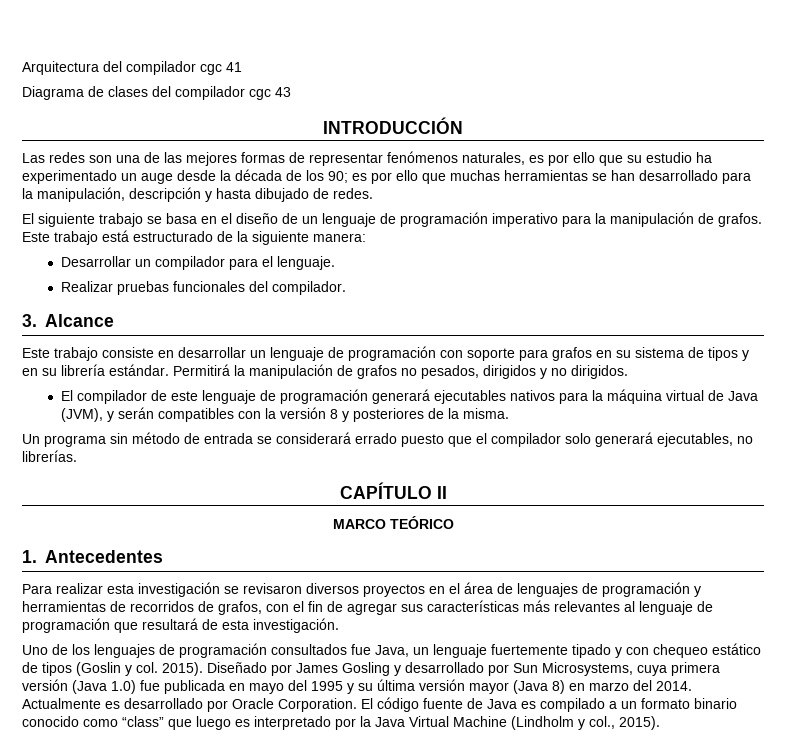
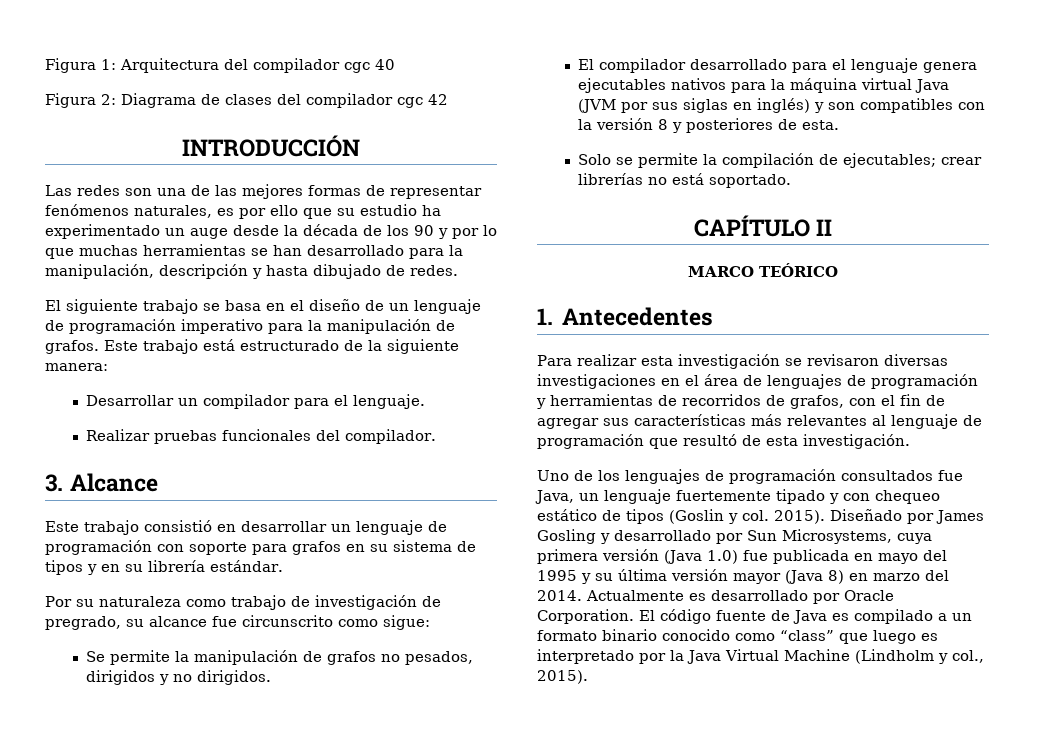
- Arquitectura del compilador cgc 41
- Diagrama de clases del compilador cgc 43
+ Figura 1: Arquitectura del compilador cgc 40
+ Figura 2: Diagrama de clases del compilador cgc 42
- Las redes son una de las mejores formas de representar fenómenos naturales, es por ello que su estudio ha experimentado un auge desde la década de los 90; es por ello que muchas herramientas se han desarrollado para la manipulación, descripción y hasta dibujado de redes.
+ Las redes son una de las mejores formas de representar fenómenos naturales, es por ello que su estudio ha experimentado un auge desde la década de los 90 y por lo que muchas herramientas se han desarrollado para la manipulación, descripción y hasta dibujado de redes.
- Este trabajo consiste en desarrollar un lenguaje de programación con soporte para grafos en su sistema de tipos y en su librería estándar. Permitirá la manipulación de grafos no pesados, dirigidos y no dirigidos.
+ Este trabajo consistió en desarrollar un lenguaje de programación con soporte para grafos en su sistema de tipos y en su librería estándar.
+ Por su naturaleza como trabajo de investigación de pregrado, su alcance fue circunscrito como sigue:
+ Se permite la manipulación de grafos no pesados, dirigidos y no dirigidos.
- El compilador de este lenguaje de programación generará ejecutables nativos para la máquina virtual de Java (JVM), y serán compatibles con la versión 8 y posteriores de la misma.
- Un programa sin método de entrada se considerará errado puesto que el compilador solo generará ejecutables, no librerías.
+ El compilador desarrollado para el lenguaje genera ejecutables nativos para la máquina virtual Java (JVM por sus siglas en inglés) y son compatibles con la versión 8 y posteriores de esta.
+ Solo se permite la compilación de ejecutables; crear librerías no está soportado.
- Para realizar esta investigación se revisaron diversos proyectos en el área de lenguajes de programación y herramientas de recorridos de grafos, con el fin de agregar sus características más relevantes al lenguaje de programación que resultará de esta investigación.
+ Para realizar esta investigación se revisaron diversas investigaciones en el área de lenguajes de programación y herramientas de recorridos de grafos, con el fin de agregar sus características más relevantes al lenguaje de programación que resultó de esta investigación.

